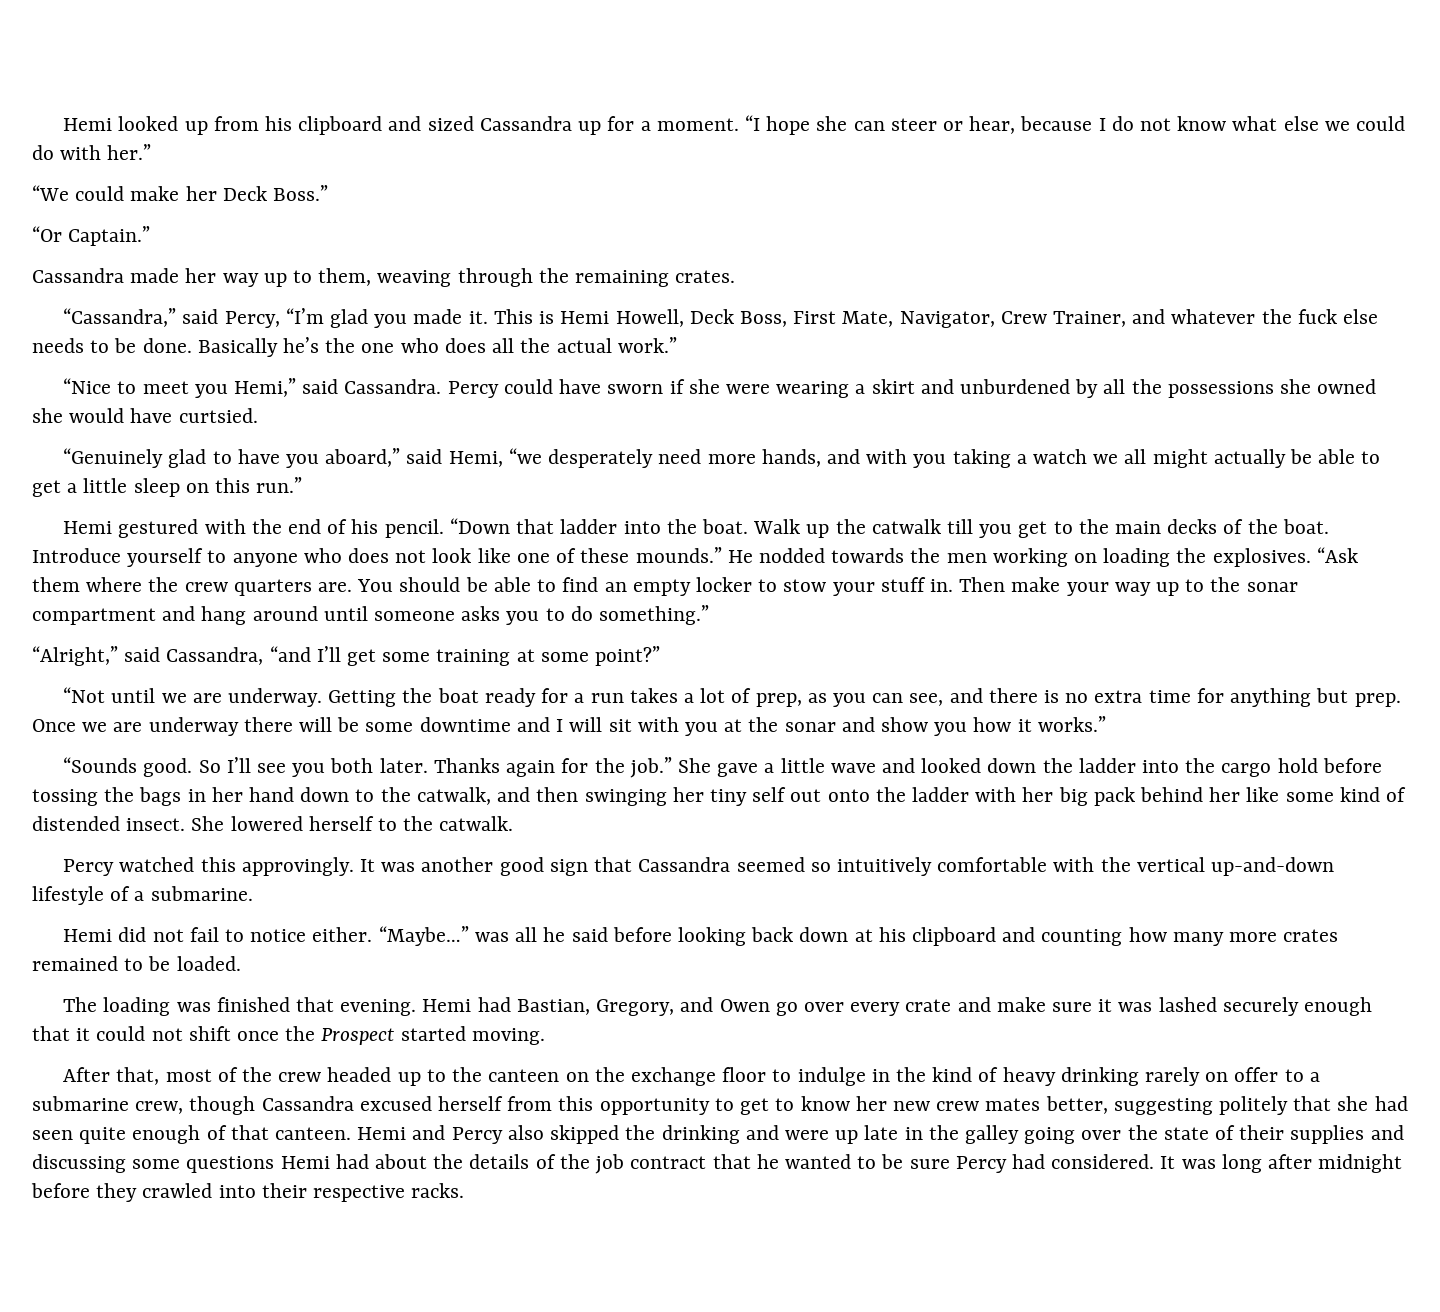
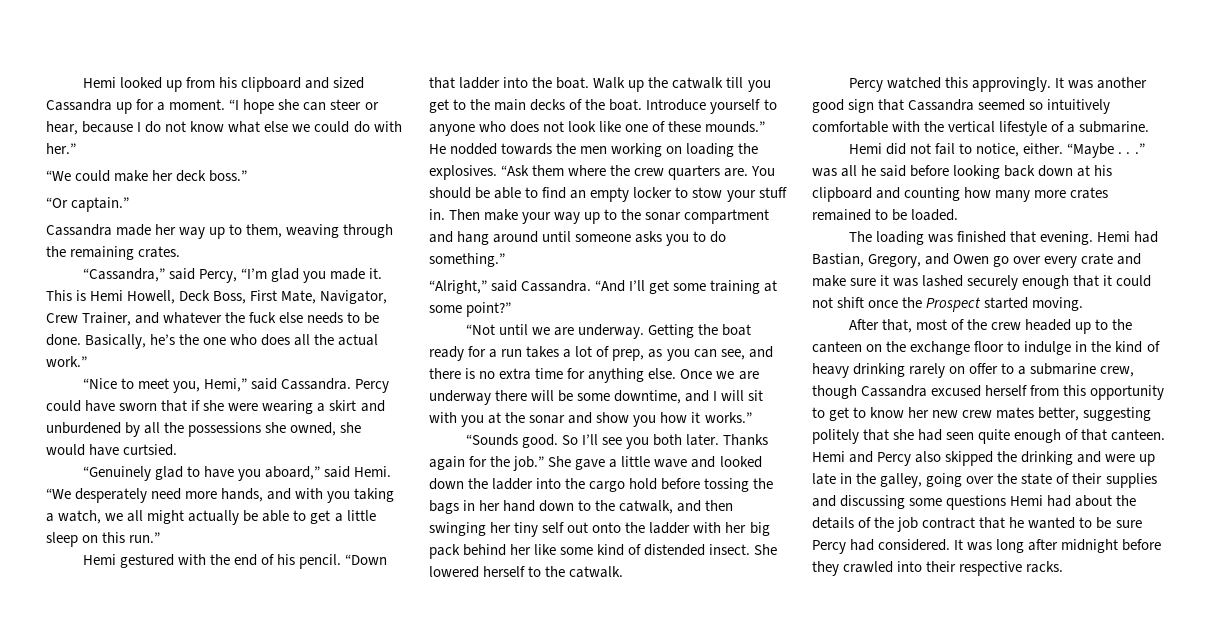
- “We could make her Deck Boss.”
+ “We could make her deck boss.”
- “Or Captain.”
+ “Or captain.”
- Basically he’s the one who does all the actual work.”
+ Basically, he’s the one who does all the actual work.”
- “Nice to meet you Hemi,” said Cassandra.
+ “Nice to meet you, Hemi,” said Cassandra.
- Percy could have sworn if she were wearing a skirt and unburdened by all the possessions she owned she would have curtsied.
+ Percy could have sworn that if she were wearing a skirt and unburdened by all the possessions she owned, she would have curtsied.
- “Genuinely glad to have you aboard,” said Hemi, “we desperately need more hands, and with you taking a watch we all might actually be able to get a little sleep on this run.”
+ “Genuinely glad to have you aboard,” said Hemi. “We desperately need more hands, and with you taking a watch, we all might actually be able to get a little sleep on this run.”
- “Alright,” said Cassandra, “and I’ll get some training at some point?”
+ “Alright,” said Cassandra. “And I’ll get some training at some point?”
- Getting the boat ready for a run takes a lot of prep, as you can see, and there is no extra time for anything but prep.
+ Getting the boat ready for a run takes a lot of prep, as you can see, and there is no extra time for anything else.
- Once we are underway there will be some downtime and I will sit with you at the sonar and show you how it works.”
+ Once we are underway there will be some downtime, and I will sit with you at the sonar and show you how it works.”
- It was another good sign that Cassandra seemed so intuitively comfortable with the vertical up-and-down lifestyle of a submarine.
+ It was another good sign that Cassandra seemed so intuitively comfortable with the vertical lifestyle of a submarine.
- Hemi did not fail to notice either. “Maybe…” was all he said before looking back down at his clipboard and counting how many more crates remained to be loaded.
+ Hemi did not fail to notice, either. “Maybe . . .” was all he said before looking back down at his clipboard and counting how many more crates remained to be loaded.
- Hemi and Percy also skipped the drinking and were up late in the galley going over the state of their supplies and discussing some questions Hemi had about the details of the job contract that he wanted to be sure Percy had considered.
+ Hemi and Percy also skipped the drinking and were up late in the galley, going over the state of their supplies and discussing some questions Hemi had about the details of the job contract that he wanted to be sure Percy had considered.

